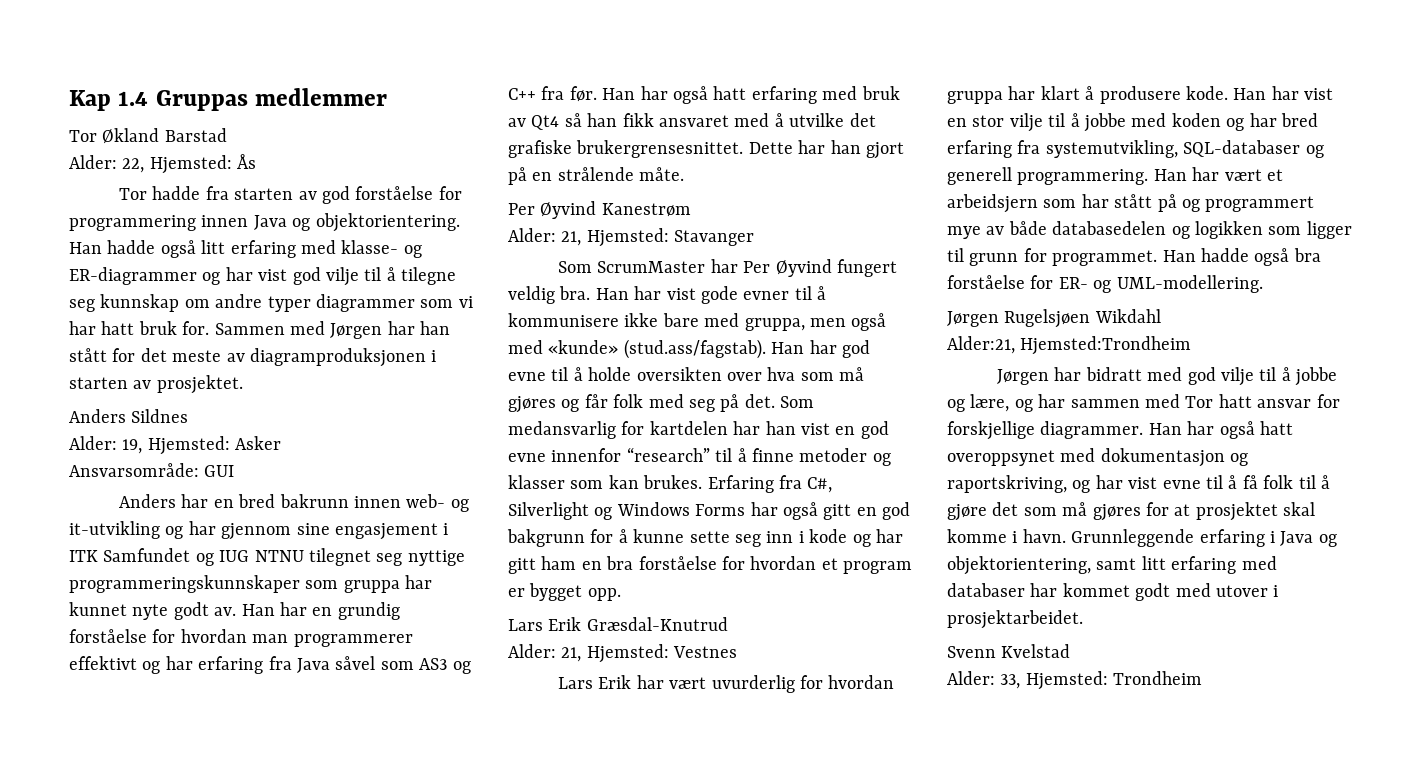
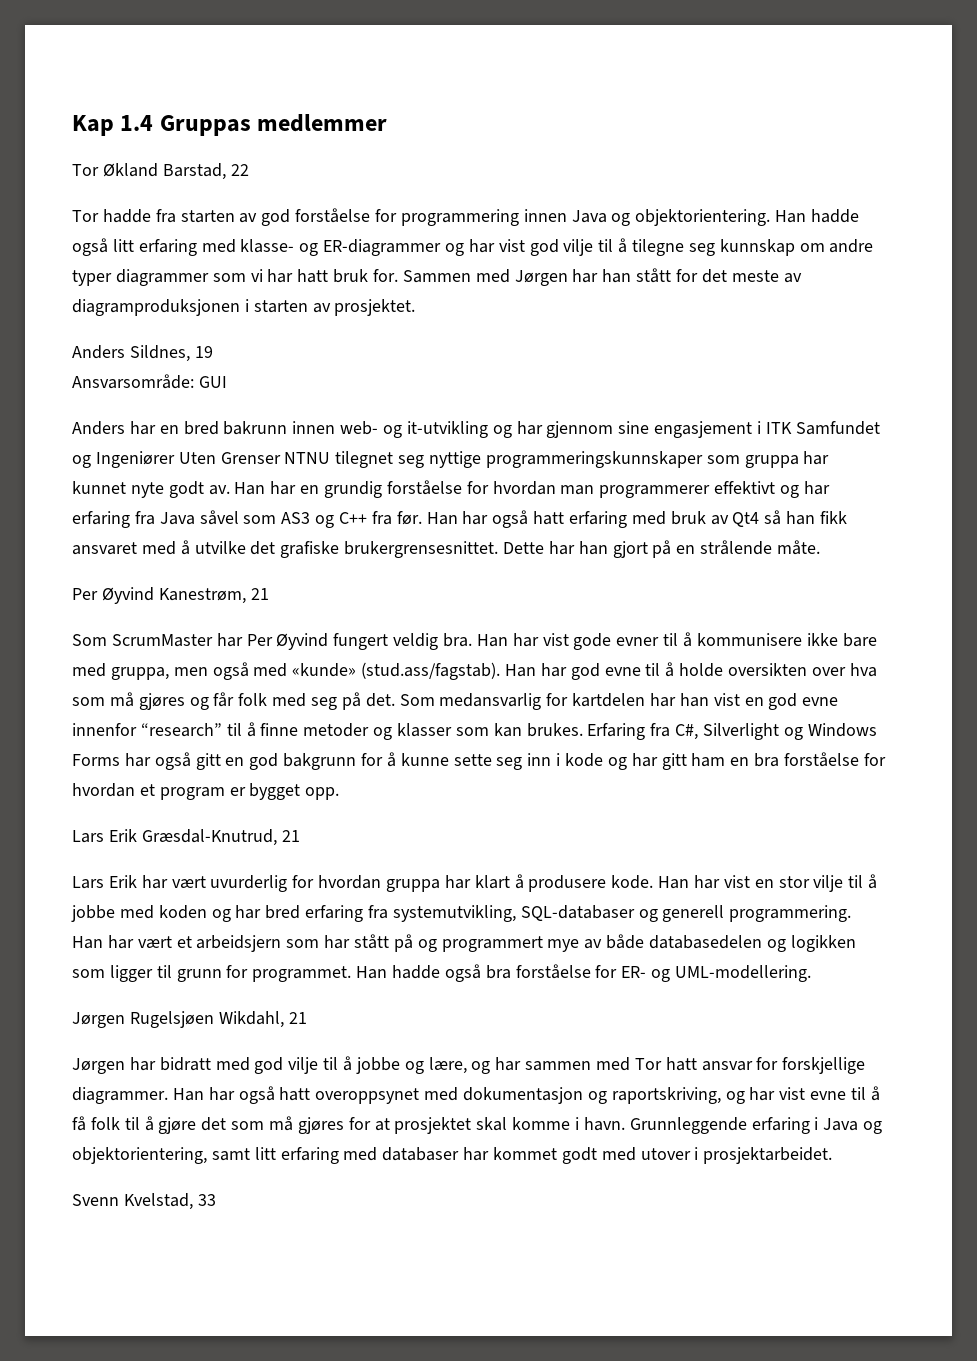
- Tor Økland Barstad
- Alder: 22, Hjemsted: Ås
+ Tor Økland Barstad, 22
- Anders Sildnes
- Alder: 19, Hjemsted: Asker
+ Anders Sildnes, 19
- Anders har en bred bakrunn innen web- og it-utvikling og har gjennom sine engasjement i ITK Samfundet og IUG NTNU tilegnet seg nyttige programmeringskunnskaper som gruppa har kunnet nyte godt av.
+ Anders har en bred bakrunn innen web- og it-utvikling og har gjennom sine engasjement i ITK Samfundet og Ingeniører Uten Grenser NTNU tilegnet seg nyttige programmeringskunnskaper som gruppa har kunnet nyte godt av.
- Per Øyvind Kanestrøm
- Alder: 21, Hjemsted: Stavanger
+ Per Øyvind Kanestrøm, 21
- Lars Erik Græsdal-Knutrud
- Alder: 21, Hjemsted: Vestnes
+ Lars Erik Græsdal-Knutrud, 21
- Jørgen Rugelsjøen Wikdahl
- Alder:21, Hjemsted:Trondheim
+ Jørgen Rugelsjøen Wikdahl, 21
- Svenn Kvelstad
- Alder: 33, Hjemsted: Trondheim
+ Svenn Kvelstad, 33

